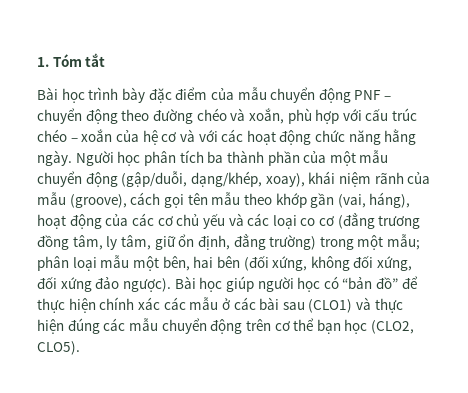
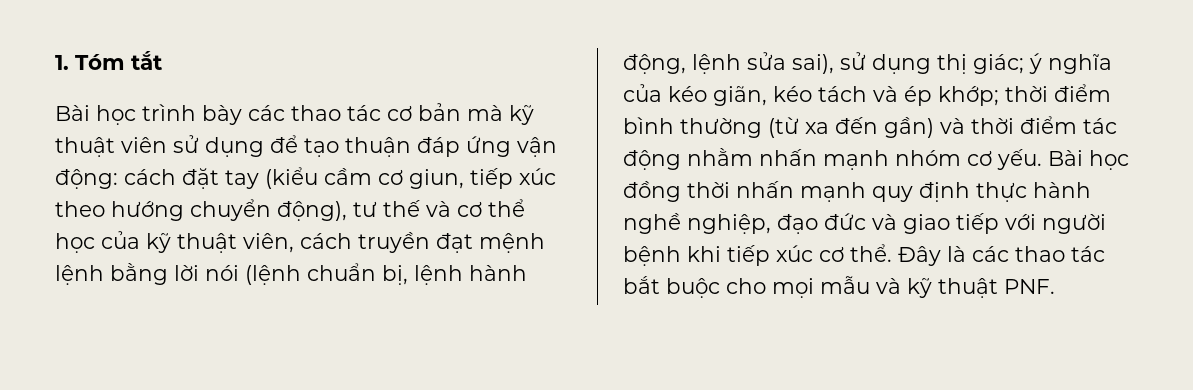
- Bài học trình bày đặc điểm của mẫu chuyển động PNF – chuyển động theo đường chéo và xoắn, phù hợp với cấu trúc chéo – xoắn của hệ cơ và với các hoạt động chức năng hằng ngày. Người học phân tích ba thành phần của một mẫu chuyển động (gập/duỗi, dạng/khép, xoay), khái niệm rãnh của mẫu (groove), cách gọi tên mẫu theo khớp gần (vai, háng), hoạt động của các cơ chủ yếu và các loại co cơ (đẳng trương đồng tâm, ly tâm, giữ ổn định, đẳng trường) trong một mẫu; phân loại mẫu một bên, hai bên (đối xứng, không đối xứng, đối xứng đảo ngược). Bài học giúp người học có “bản đồ” để thực hiện chính xác các mẫu ở các bài sau (CLO1) và thực hiện đúng các mẫu chuyển động trên cơ thể bạn học (CLO2, CLO5).
+ Bài học trình bày các thao tác cơ bản mà kỹ thuật viên sử dụng để tạo thuận đáp ứng vận động: cách đặt tay (kiểu cầm cơ giun, tiếp xúc theo hướng chuyển động), tư thế và cơ thể học của kỹ thuật viên, cách truyền đạt mệnh lệnh bằng lời nói (lệnh chuẩn bị, lệnh hành động, lệnh sửa sai), sử dụng thị giác; ý nghĩa của kéo giãn, kéo tách và ép khớp; thời điểm bình thường (từ xa đến gần) và thời điểm tác động nhằm nhấn mạnh nhóm cơ yếu. Bài học đồng thời nhấn mạnh quy định thực hành nghề nghiệp, đạo đức và giao tiếp với người bệnh khi tiếp xúc cơ thể. Đây là các thao tác bắt buộc cho mọi mẫu và kỹ thuật PNF.

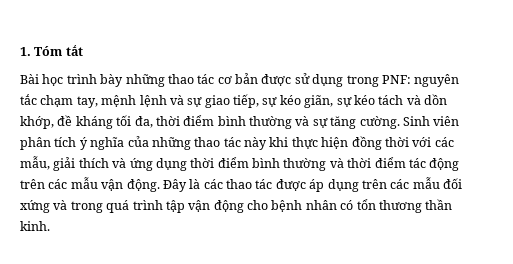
- Bài học trình bày các thao tác cơ bản mà kỹ thuật viên sử dụng để tạo thuận đáp ứng vận động: cách đặt tay (kiểu cầm cơ giun, tiếp xúc theo hướng chuyển động), tư thế và cơ thể học của kỹ thuật viên, cách truyền đạt mệnh lệnh bằng lời nói (lệnh chuẩn bị, lệnh hành động, lệnh sửa sai), sử dụng thị giác; ý nghĩa của kéo giãn, kéo tách và ép khớp; thời điểm bình thường (từ xa đến gần) và thời điểm tác động nhằm nhấn mạnh nhóm cơ yếu. Bài học đồng thời nhấn mạnh quy định thực hành nghề nghiệp, đạo đức và giao tiếp với người bệnh khi tiếp xúc cơ thể.
+ Bài học trình bày những thao tác cơ bản được sử dụng trong PNF: nguyên tắc chạm tay, mệnh lệnh và sự giao tiếp, sự kéo giãn, sự kéo tách và dồn khớp, đề kháng tối đa, thời điểm bình thường và sự tăng cường. Sinh viên phân tích ý nghĩa của những thao tác này khi thực hiện đồng thời với các mẫu, giải thích và ứng dụng thời điểm bình thường và thời điểm tác động trên các mẫu vận động.
- Đây là các thao tác bắt buộc cho mọi mẫu và kỹ thuật PNF.
+ Đây là các thao tác được áp dụng trên các mẫu đối xứng và trong quá trình tập vận động cho bệnh nhân có tổn thương thần kinh.

